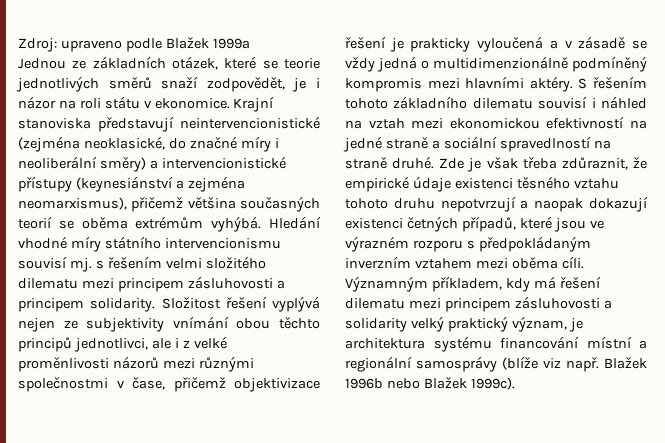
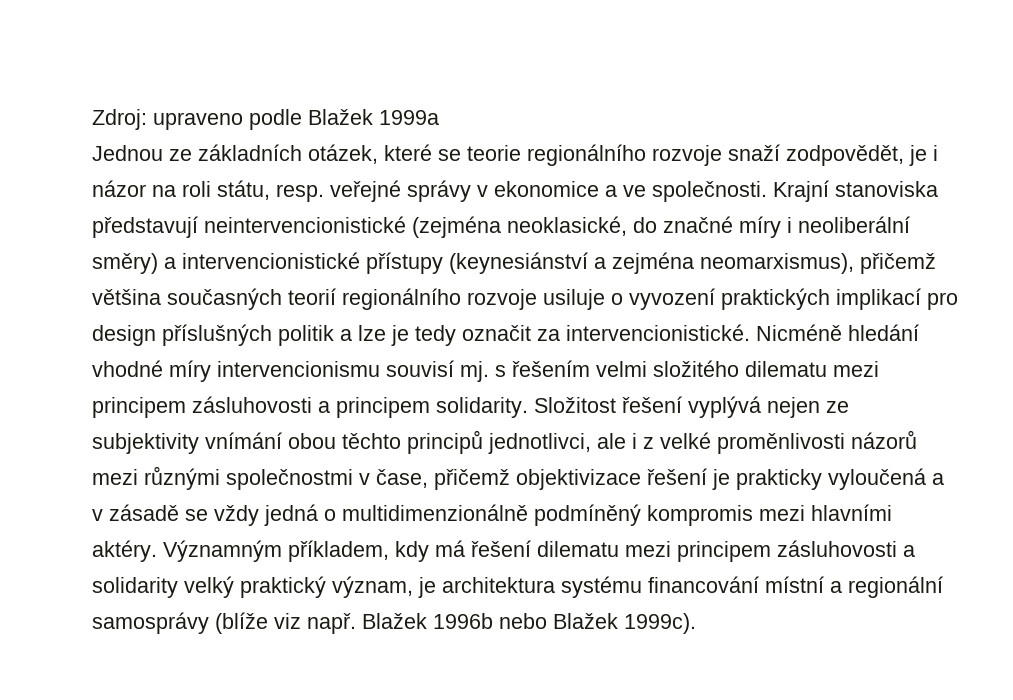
- Jednou ze základních otázek, které se teorie jednotlivých směrů snaží zodpovědět, je i názor na roli státu v ekonomice.
+ Jednou ze základních otázek, které se teorie regionálního rozvoje snaží zodpovědět, je i názor na roli státu, resp. veřejné správy v ekonomice a ve společnosti.
- Krajní stanoviska představují neintervencionistické (zejména neoklasické, do značné míry i neoliberální směry) a intervencionistické přístupy (keynesiánství a zejména neomarxismus), přičemž většina současných teorií se oběma extrémům vyhýbá. Hledání vhodné míry státního intervencionismu souvisí mj. s řešením velmi složitého dilematu mezi principem zásluhovosti a principem solidarity.
+ Krajní stanoviska představují neintervencionistické (zejména neoklasické, do značné míry i neoliberální směry) a intervencionistické přístupy (keynesiánství a zejména neomarxismus), přičemž většina současných teorií regionálního rozvoje usiluje o vyvození praktických implikací pro design příslušných politik a lze je tedy označit za intervencionistické. Nicméně hledání vhodné míry intervencionismu souvisí mj. s řešením velmi složitého dilematu mezi principem zásluhovosti a principem solidarity.
- S řešením tohoto základního dilematu souvisí i náhled na vztah mezi ekonomickou efektivností na jedné straně a sociální spravedlností na straně druhé. Zde je však třeba zdůraznit, že empirické údaje existenci těsného vztahu tohoto druhu nepotvrzují a naopak dokazují existenci četných případů, které jsou ve výrazném rozporu s předpokládaným inverzním vztahem mezi oběma cíli.

